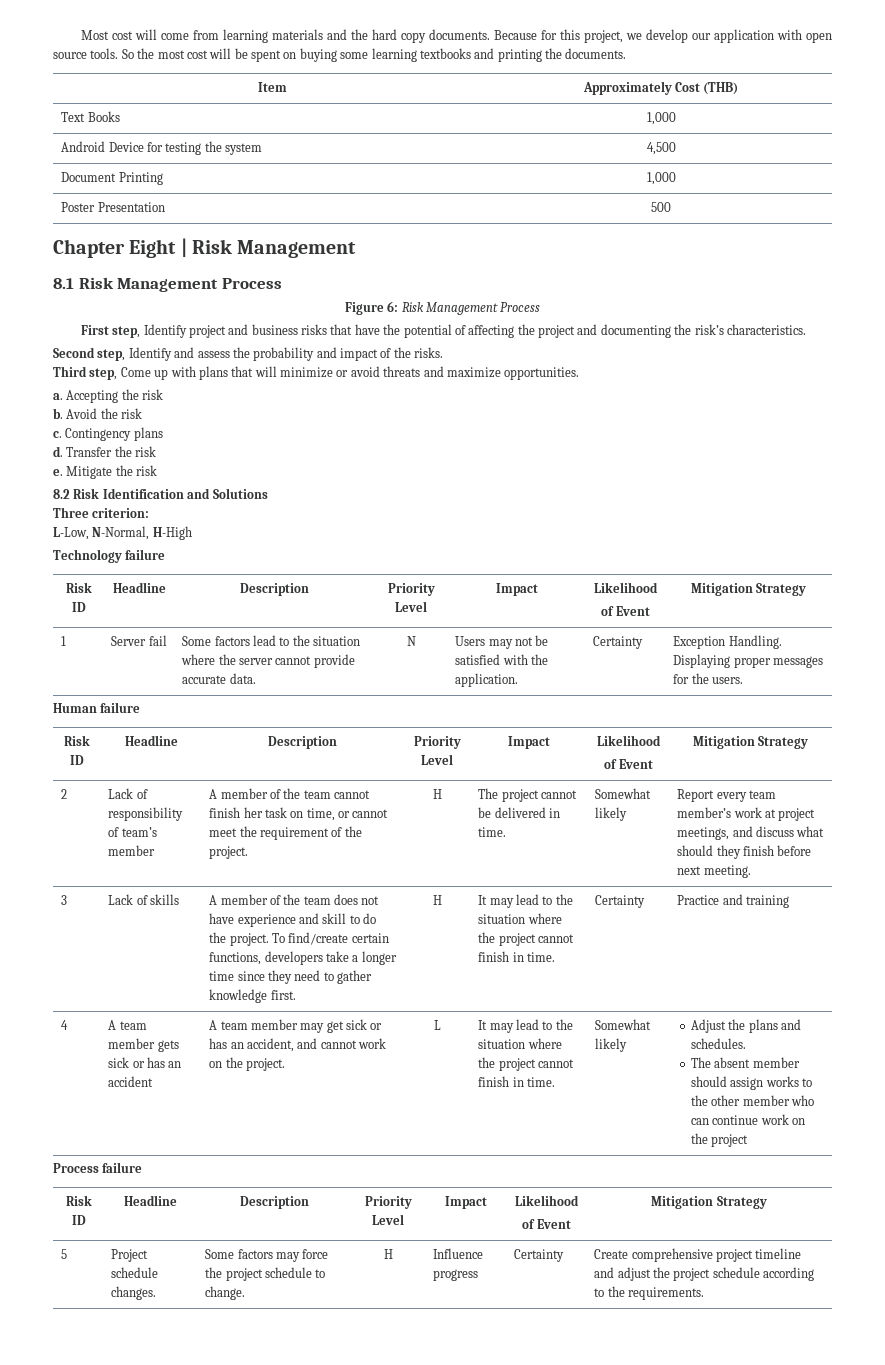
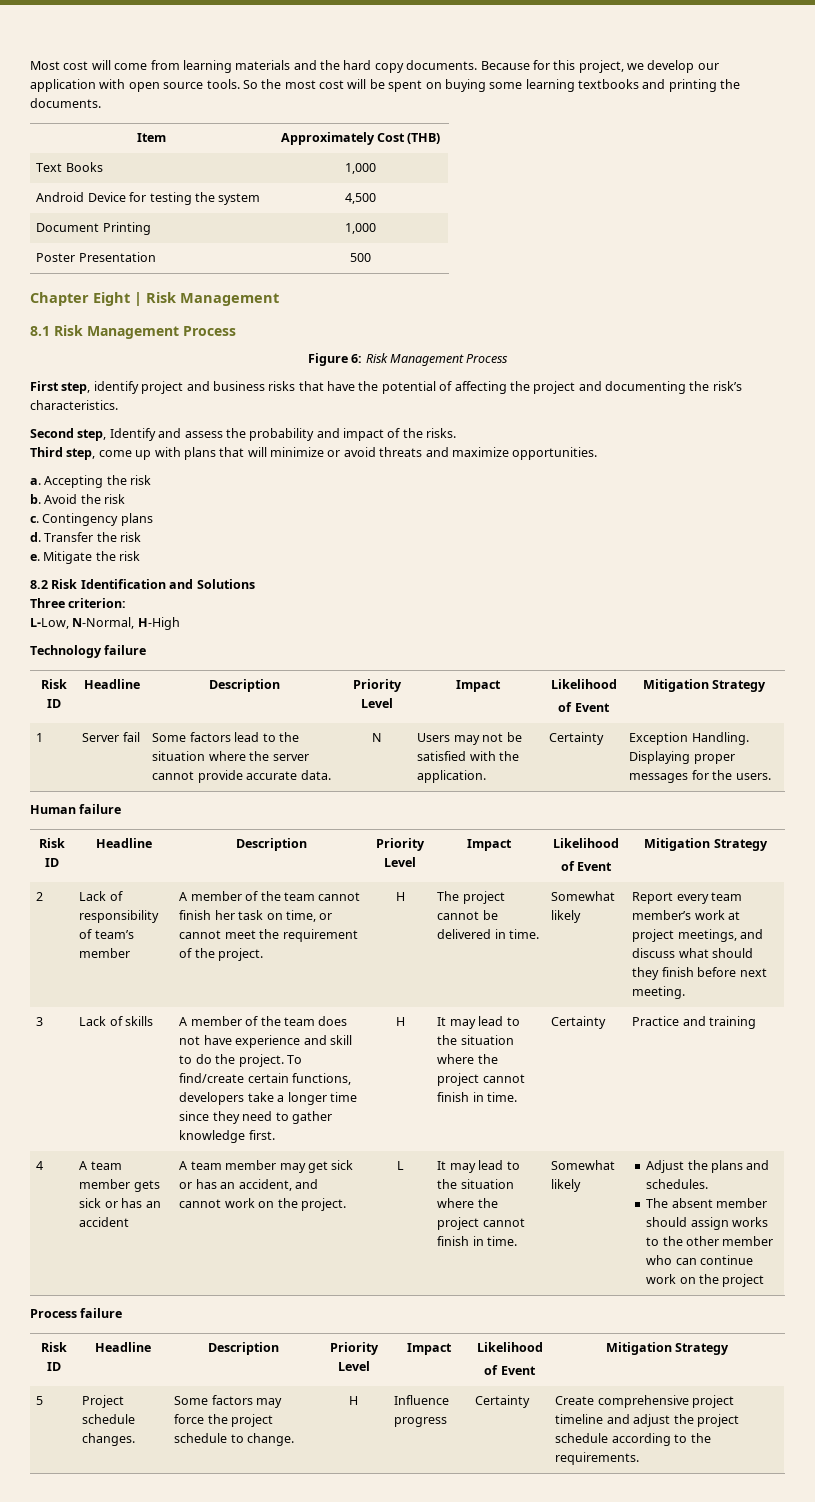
- First step, Identify project and business risks that have the potential of affecting the project and documenting the risk’s characteristics.
+ First step, identify project and business risks that have the potential of affecting the project and documenting the risk’s characteristics.
- Third step, Come up with plans that will minimize or avoid threats and maximize opportunities.
+ Third step, come up with plans that will minimize or avoid threats and maximize opportunities.

